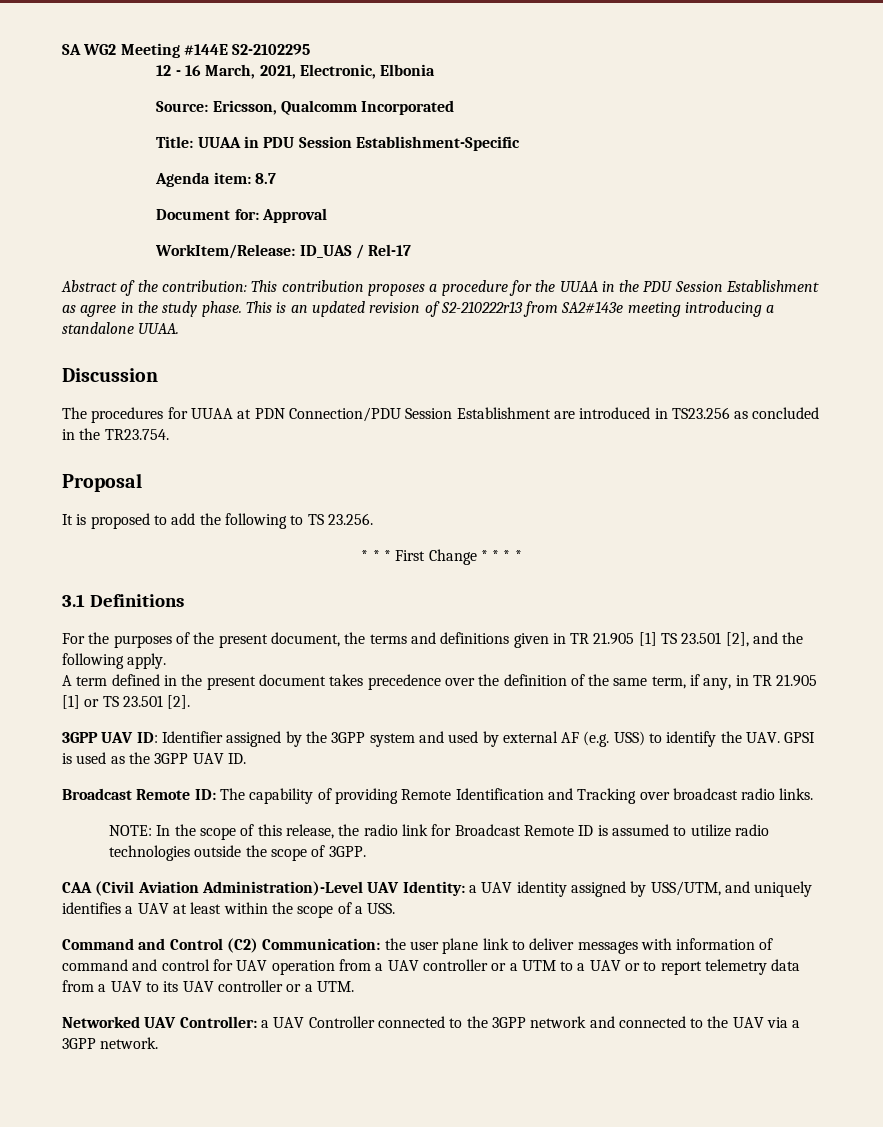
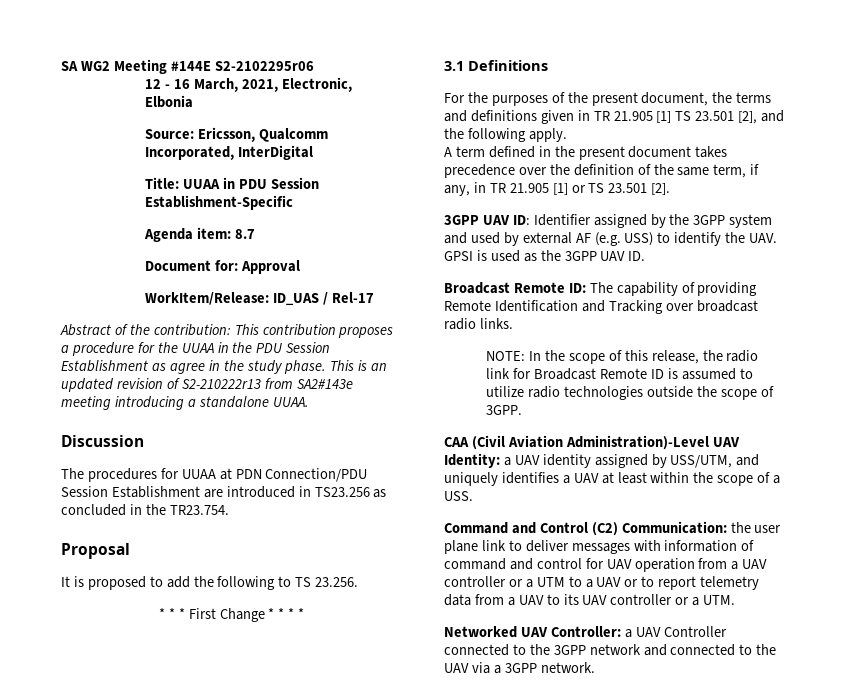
- SA WG2 Meeting #144E S2-2102295
+ SA WG2 Meeting #144E S2-2102295r06
- Source: Ericsson, Qualcomm Incorporated
+ Source: Ericsson, Qualcomm Incorporated, InterDigital

